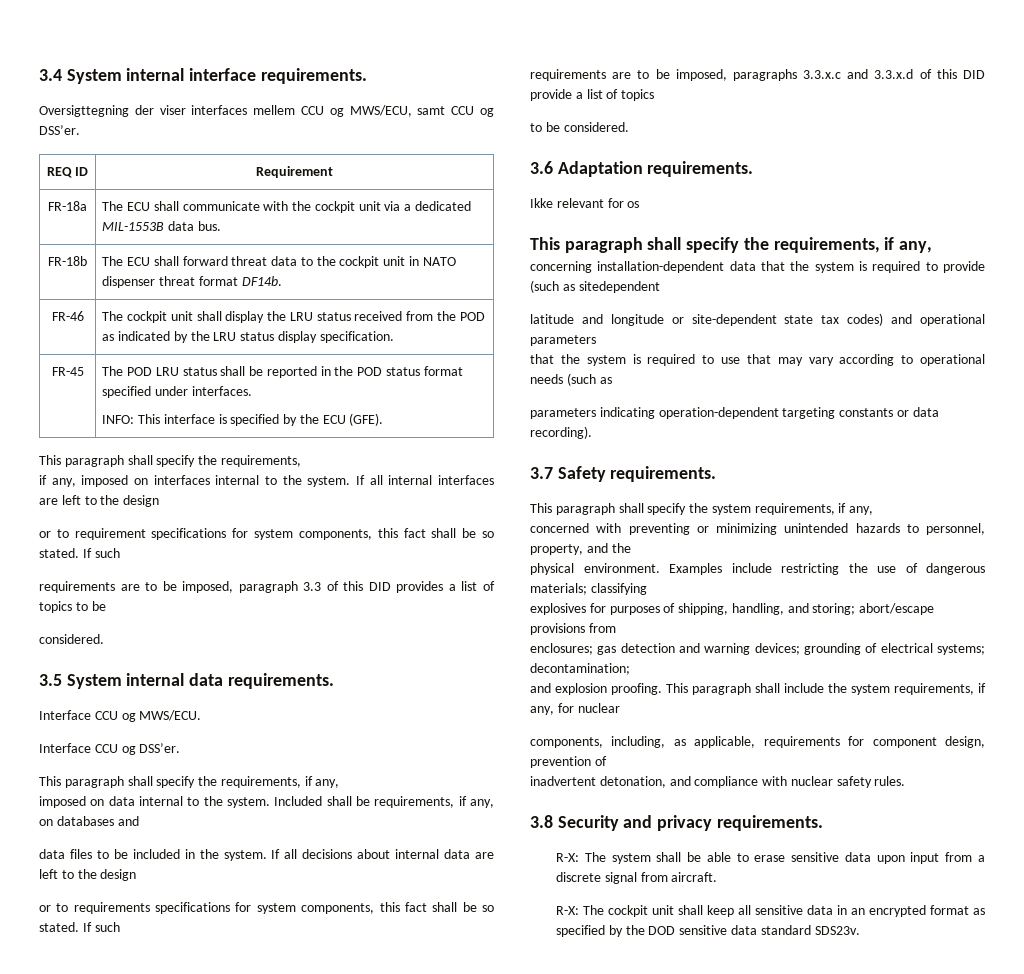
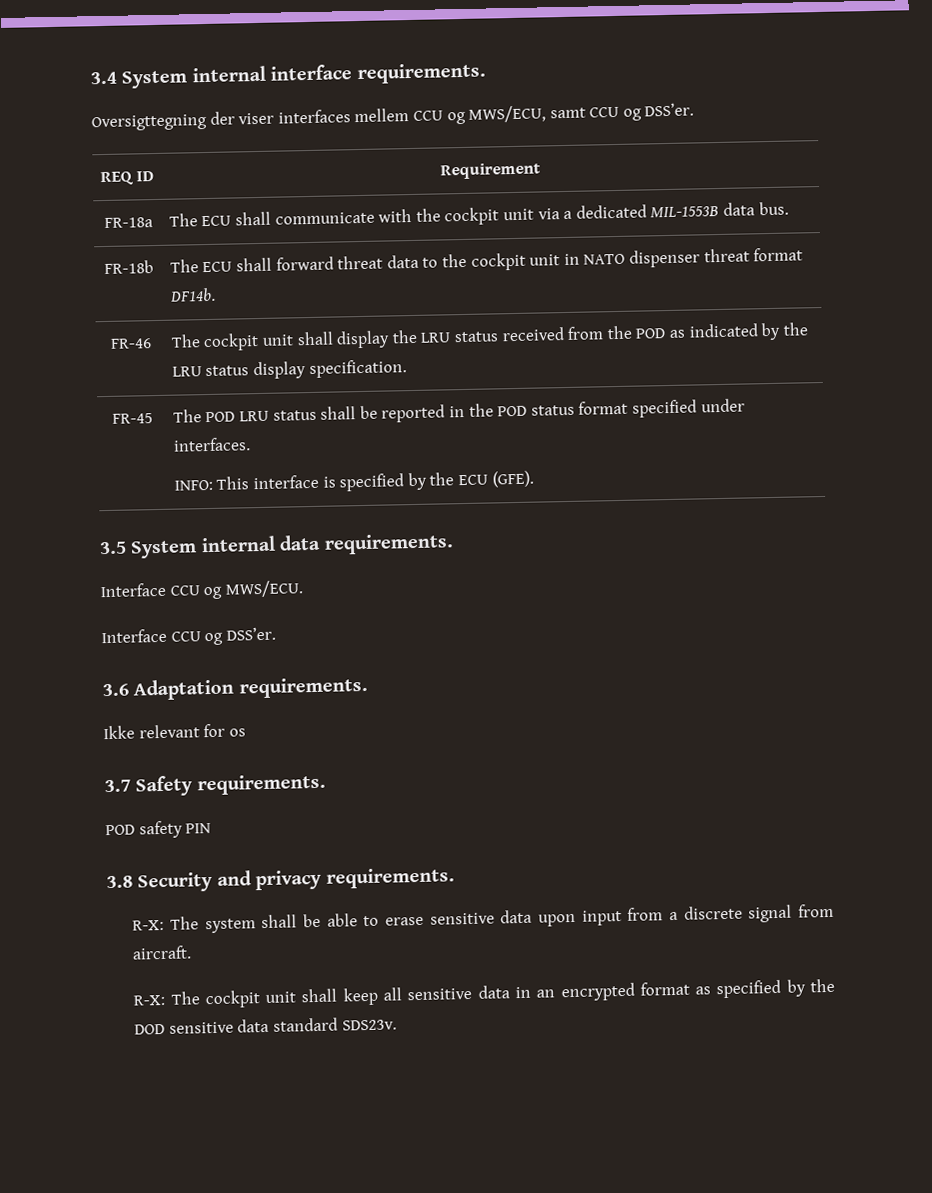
  FR-45 | The POD LRU status shall be reported in the POD status format specified under interfaces.
  INFO: This interface is specified by the ECU (GFE).
- This paragraph shall specify the requirements,
- if any, imposed on interfaces internal to the system. If all internal interfaces are left to the design
- or to requirement specifications for system components, this fact shall be so stated. If such
- requirements are to be imposed, paragraph 3.3 of this DID provides a list of topics to be
- considered.
  Interface CCU og DSS’er.
- This paragraph shall specify the requirements, if any,
- imposed on data internal to the system. Included shall be requirements, if any, on databases and
- data files to be included in the system. If all decisions about internal data are left to the design
- or to requirements specifications for system components, this fact shall be so stated. If such
- requirements are to be imposed, paragraphs 3.3.x.c and 3.3.x.d of this DID provide a list of topics
- to be considered.
  Ikke relevant for os
- This paragraph shall specify the requirements, if any,
- concerning installation-dependent data that the system is required to provide (such as sitedependent
- latitude and longitude or site-dependent state tax codes) and operational parameters
- that the system is required to use that may vary according to operational needs (such as
- parameters indicating operation-dependent targeting constants or data recording).
  3.7 Safety requirements.
- This paragraph shall specify the system requirements, if any,
- concerned with preventing or minimizing unintended hazards to personnel, property, and the
- physical environment. Examples include restricting the use of dangerous materials; classifying
- explosives for purposes of shipping, handling, and storing; abort/escape provisions from
- enclosures; gas detection and warning devices; grounding of electrical systems; decontamination;
- and explosion proofing. This paragraph shall include the system requirements, if any, for nuclear
- components, including, as applicable, requirements for component design, prevention of
- inadvertent detonation, and compliance with nuclear safety rules.
+ POD safety PIN

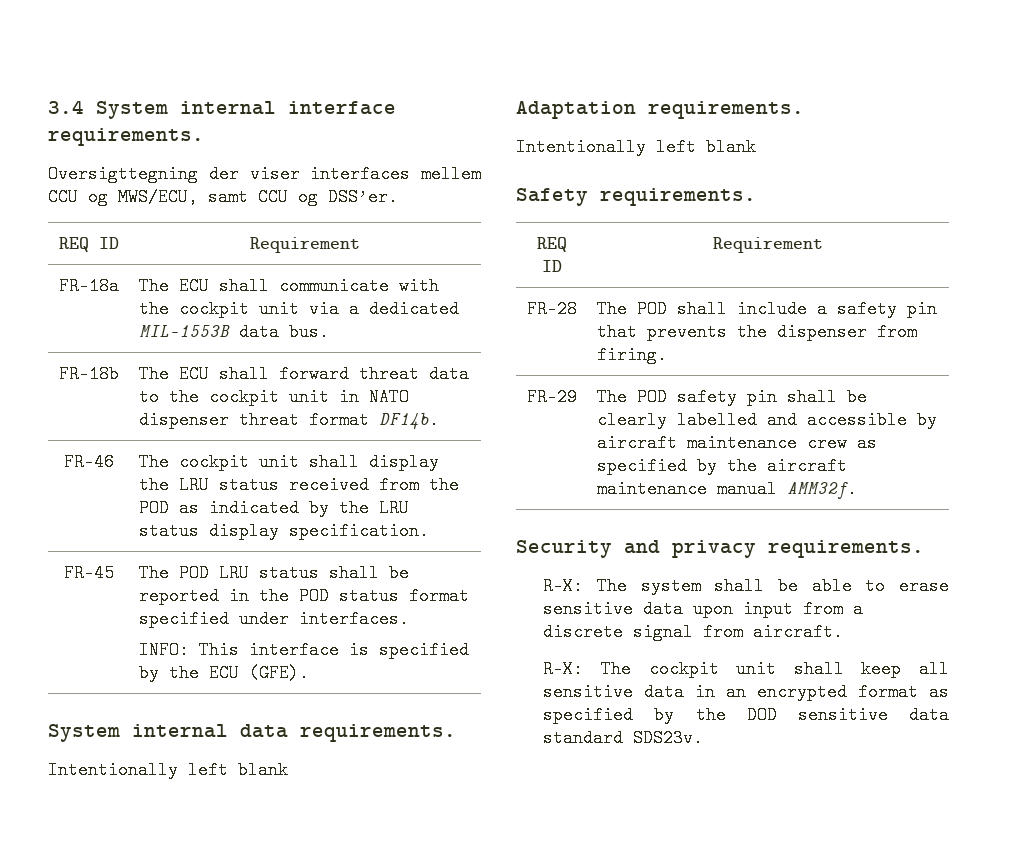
- 3.5 System internal data requirements.
- Interface CCU og MWS/ECU.
- Interface CCU og DSS’er.
- 3.6 Adaptation requirements.
- Ikke relevant for os
- 3.7 Safety requirements.
- POD safety PIN
- 3.8 Security and privacy requirements.
+ System internal data requirements.
+ Intentionally left blank
+ Adaptation requirements.
+ Intentionally left blank
+ Safety requirements.
+ REQ ID | Requirement
+ FR-28 | The POD shall include a safety pin that prevents the dispenser from firing.
+ FR-29 | The POD safety pin shall be clearly labelled and accessible by aircraft maintenance crew as specified by the aircraft maintenance manual AMM32f.
+ Security and privacy requirements.

